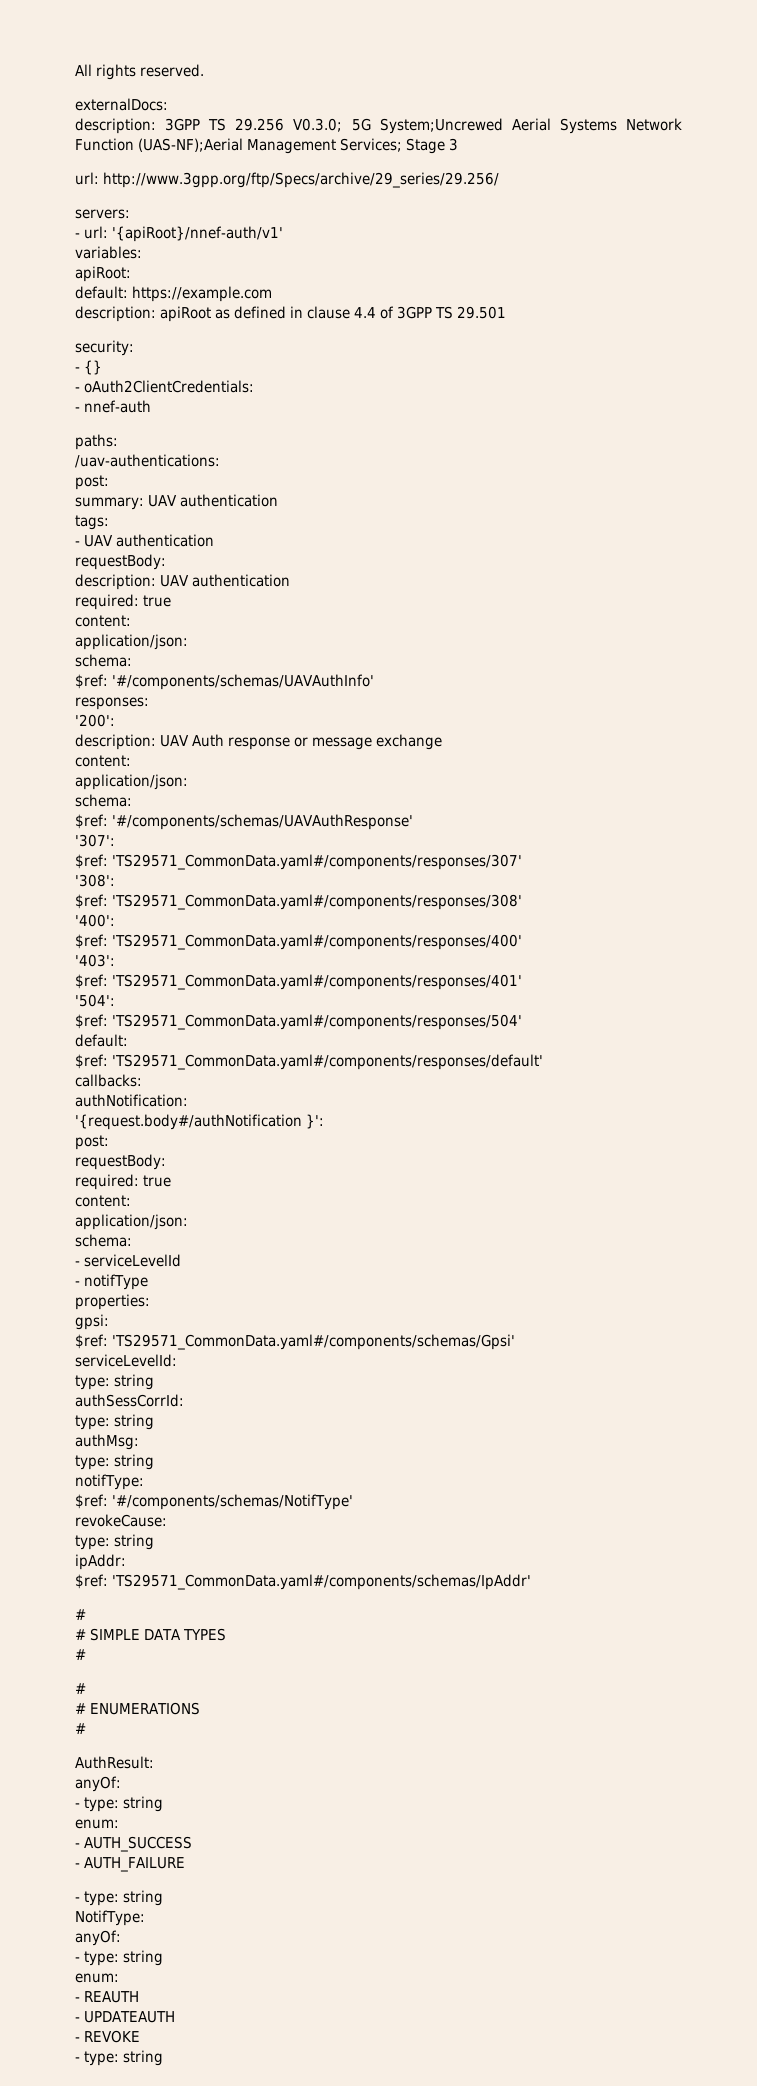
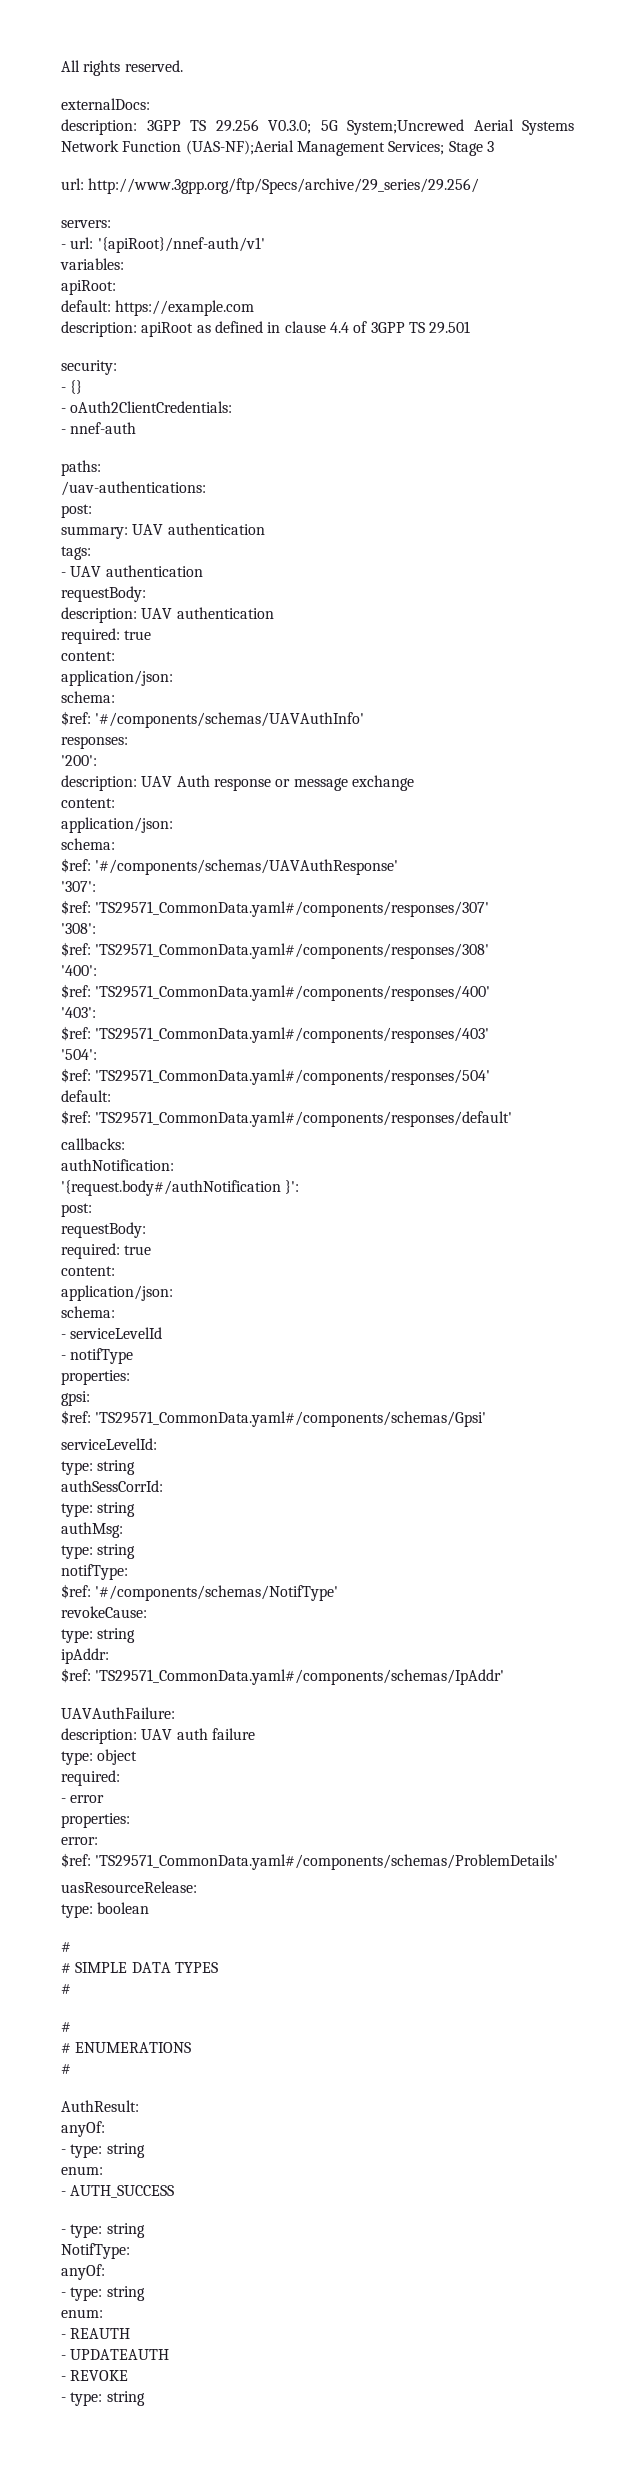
- $ref: 'TS29571_CommonData.yaml#/components/responses/401'
+ $ref: 'TS29571_CommonData.yaml#/components/responses/403'
+ UAVAuthFailure:
+ description: UAV auth failure
+ type: object
+ required:
+ - error
+ properties:
+ error:
+ $ref: 'TS29571_CommonData.yaml#/components/schemas/ProblemDetails'
+ uasResourceRelease:
+ type: boolean
- - AUTH_FAILURE

